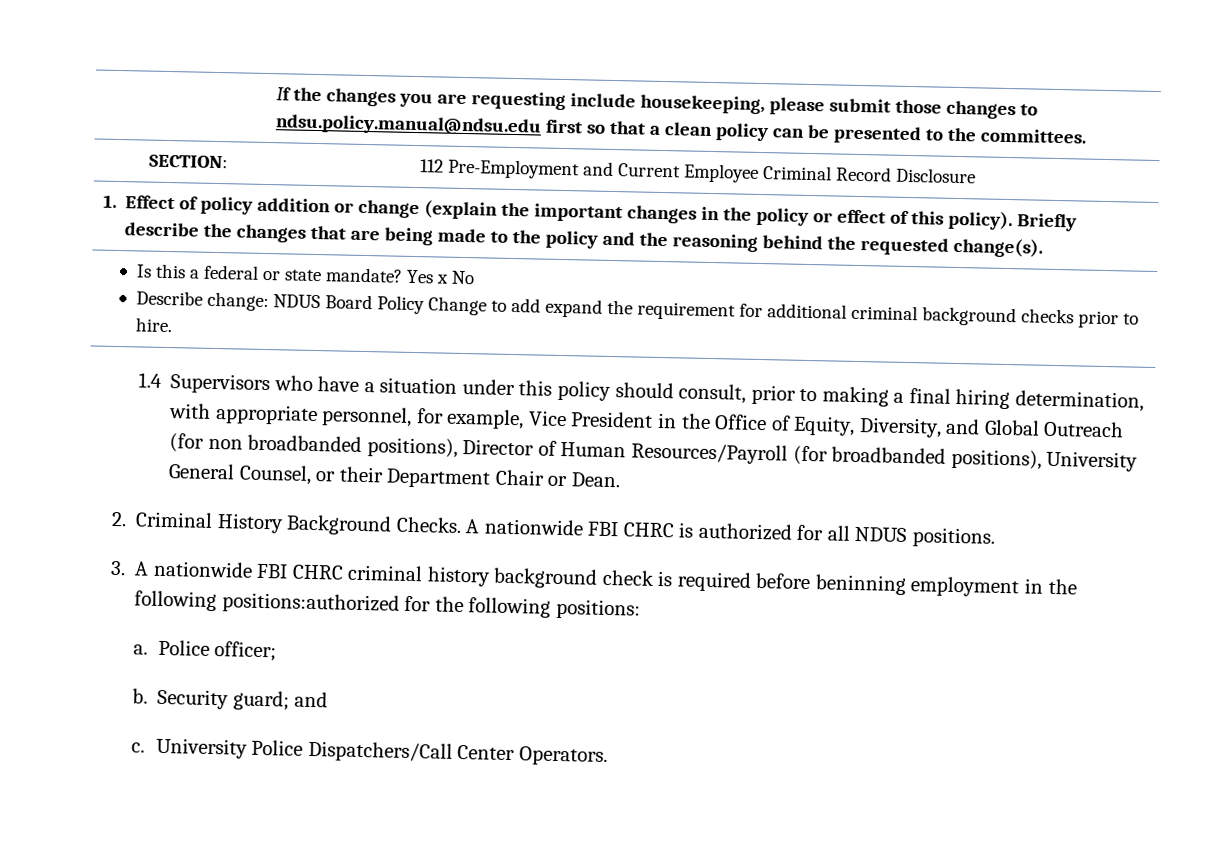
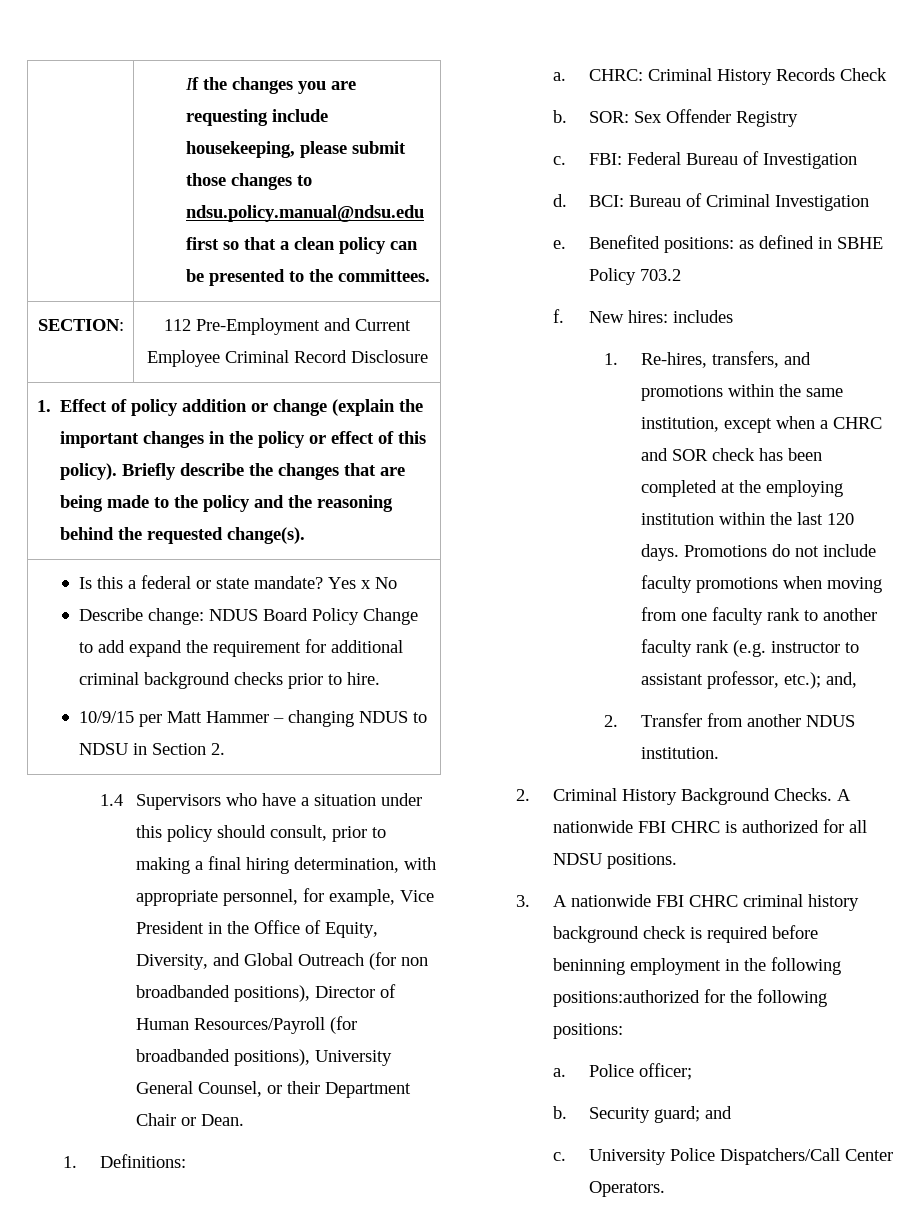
+ 10/9/15 per Matt Hammer – changing NDUS to NDSU in Section 2.
+ 1. Definitions:
+ a. CHRC: Criminal History Records Check
+ b. SOR: Sex Offender Registry
+ c. FBI: Federal Bureau of Investigation
+ d. BCI: Bureau of Criminal Investigation
+ e. Benefited positions: as defined in SBHE Policy 703.2
+ f. New hires: includes
+ 1. Re-hires, transfers, and promotions within the same institution, except when a CHRC and SOR check has been completed at the employing institution within the last 120 days. Promotions do not include faculty promotions when moving from one faculty rank to another faculty rank (e.g. instructor to assistant professor, etc.); and,
+ 2. Transfer from another NDUS institution.
- A nationwide FBI CHRC is authorized for all NDUS positions.
+ A nationwide FBI CHRC is authorized for all NDSU positions.

